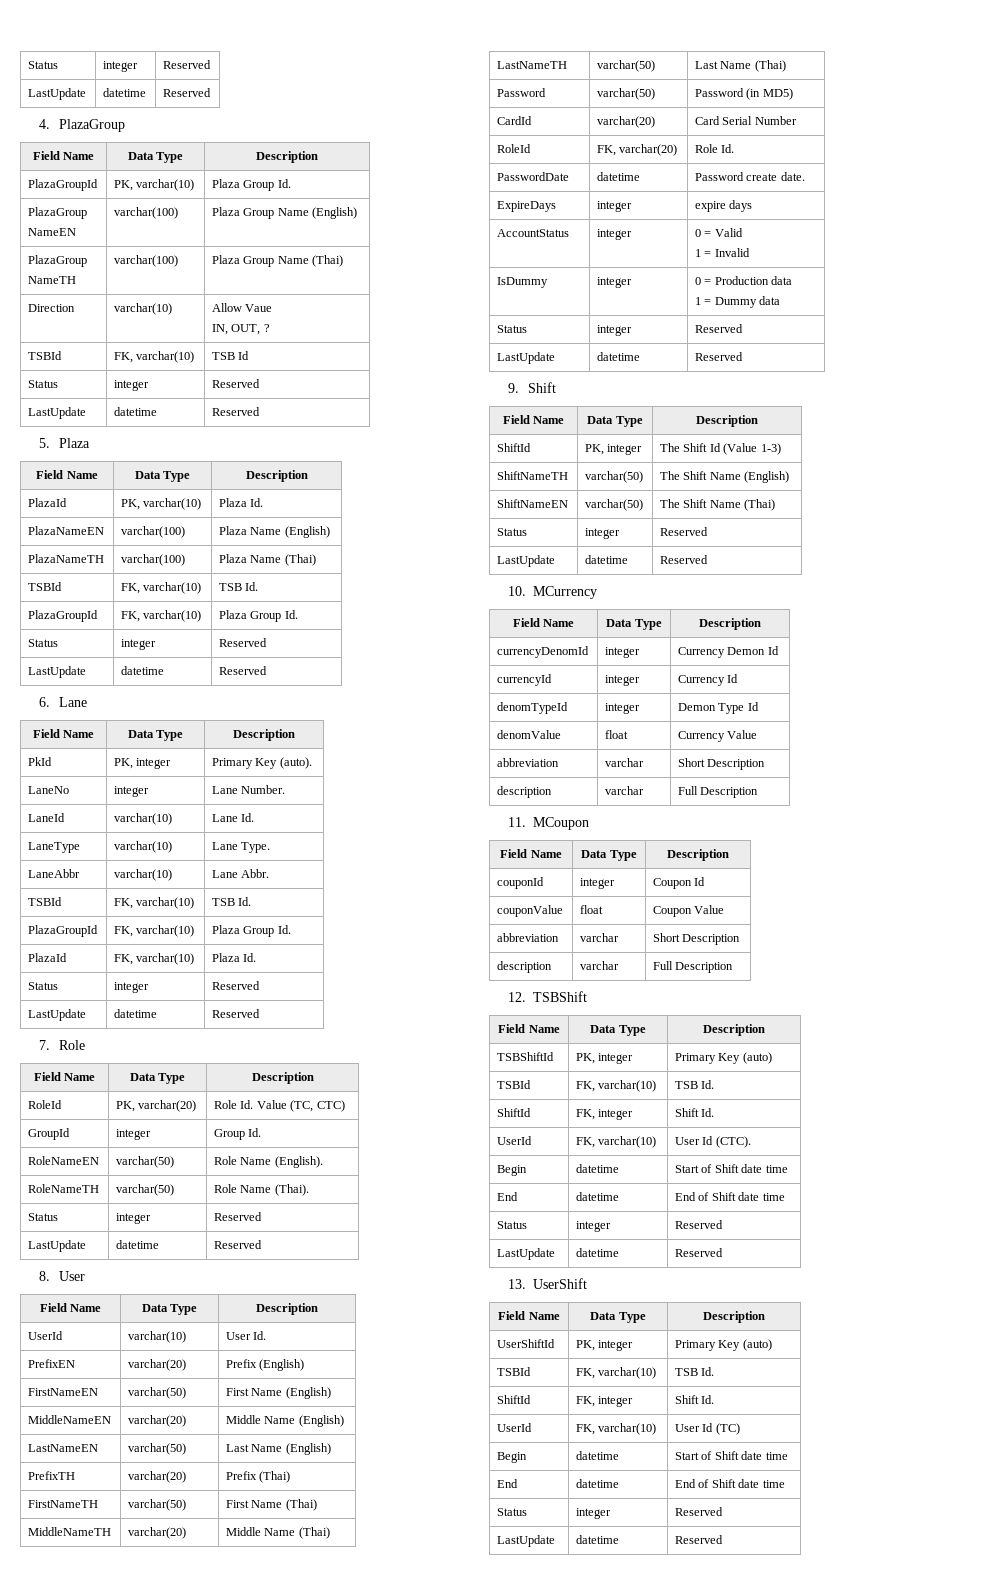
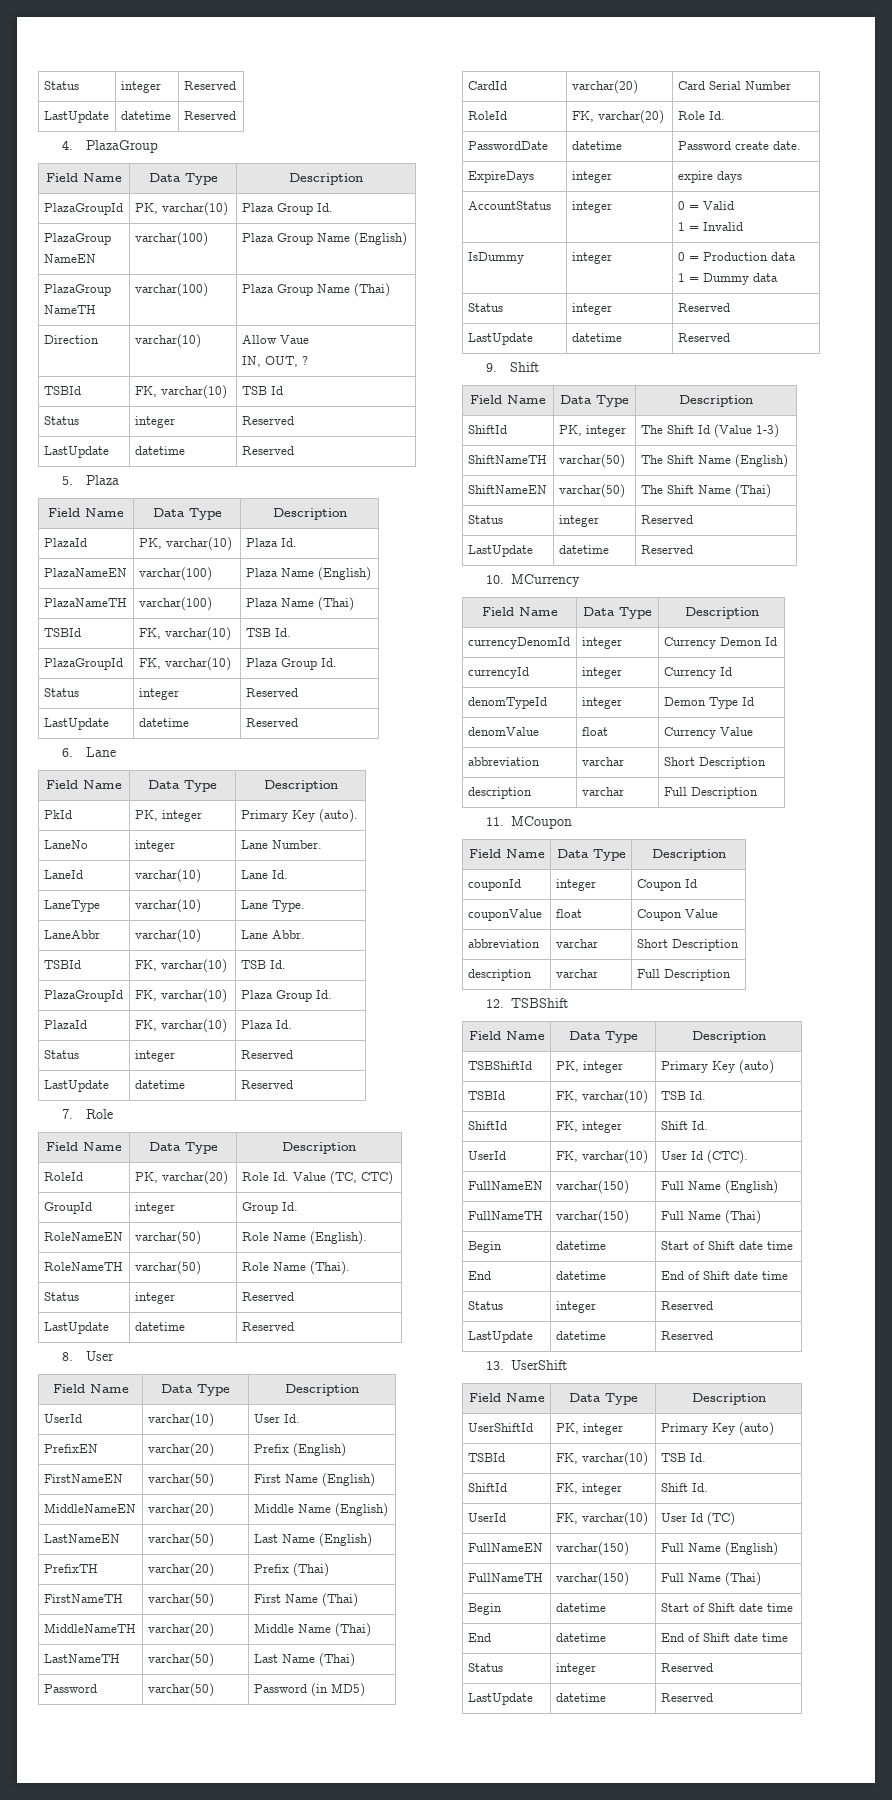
  UserId | FK, varchar(10) | User Id (CTC).
+ FullNameEN | varchar(150) | Full Name (English)
+ FullNameTH | varchar(150) | Full Name (Thai)
  UserId | FK, varchar(10) | User Id (TC)
+ FullNameEN | varchar(150) | Full Name (English)
+ FullNameTH | varchar(150) | Full Name (Thai)

